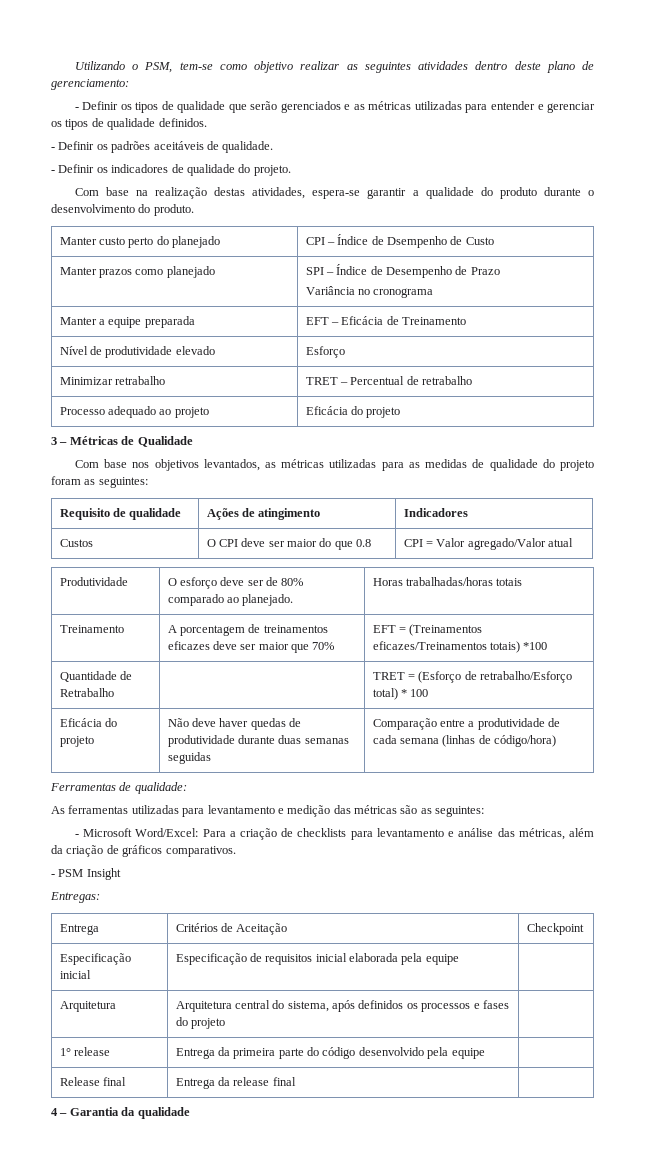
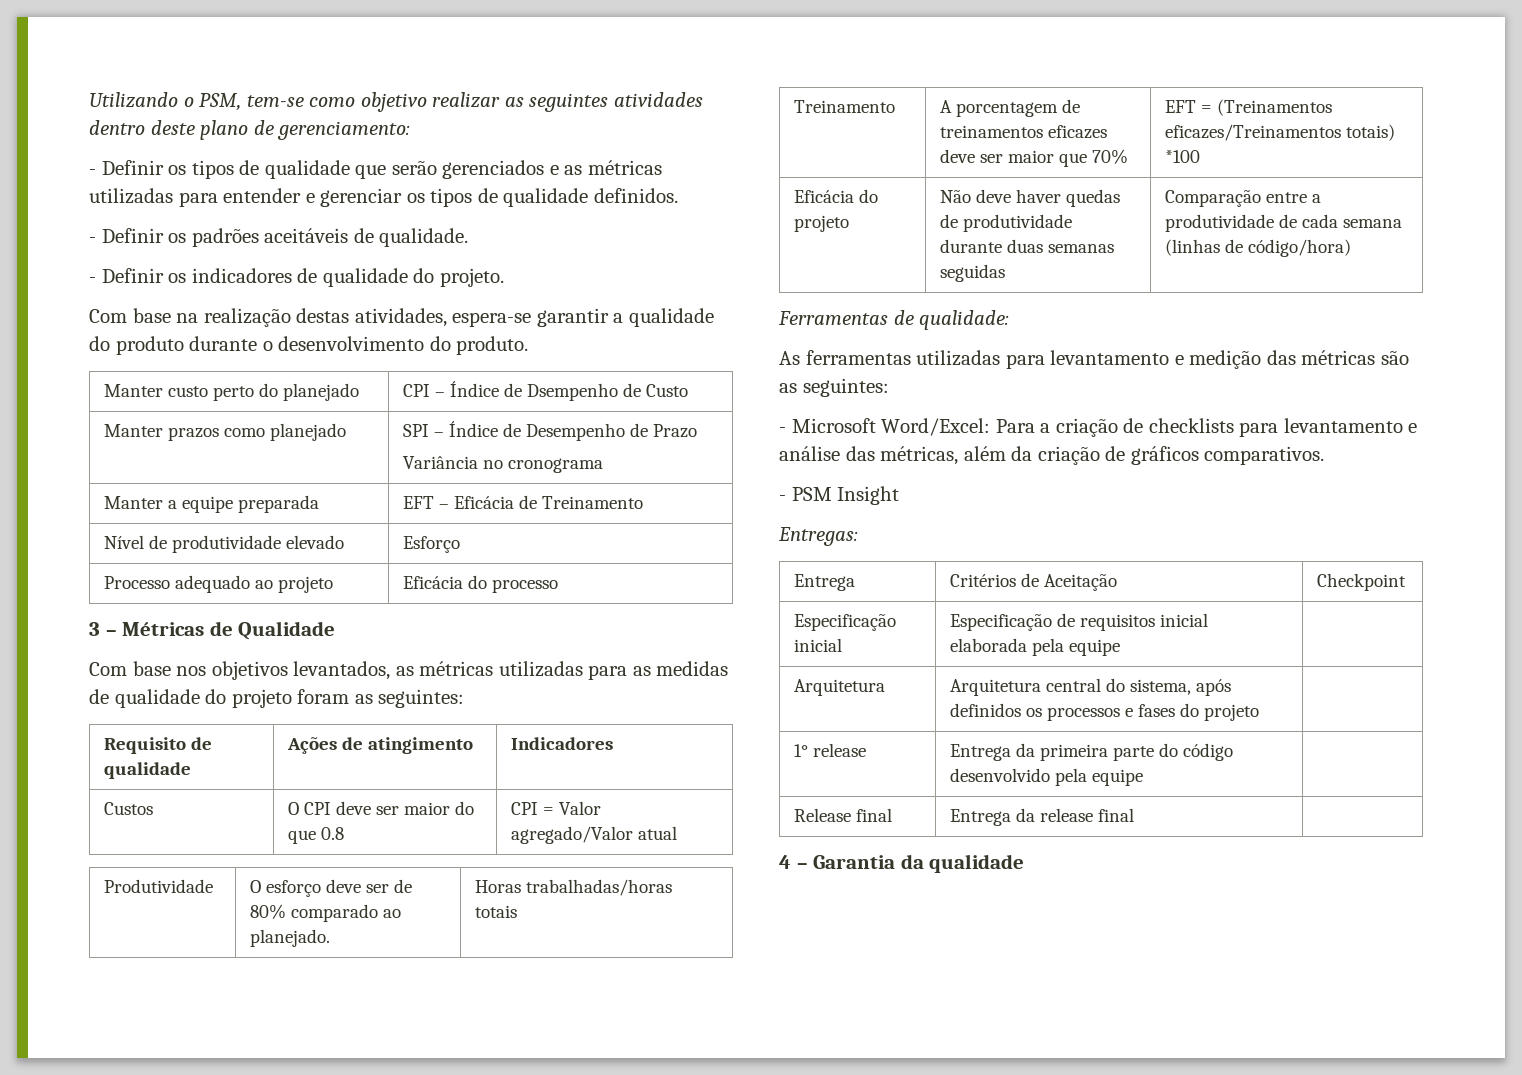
- Minimizar retrabalho | TRET – Percentual de retrabalho
- Processo adequado ao projeto | Eficácia do projeto
+ Processo adequado ao projeto | Eficácia do processo
- Quantidade de Retrabalho | | TRET = (Esforço de retrabalho/Esforço total) * 100

